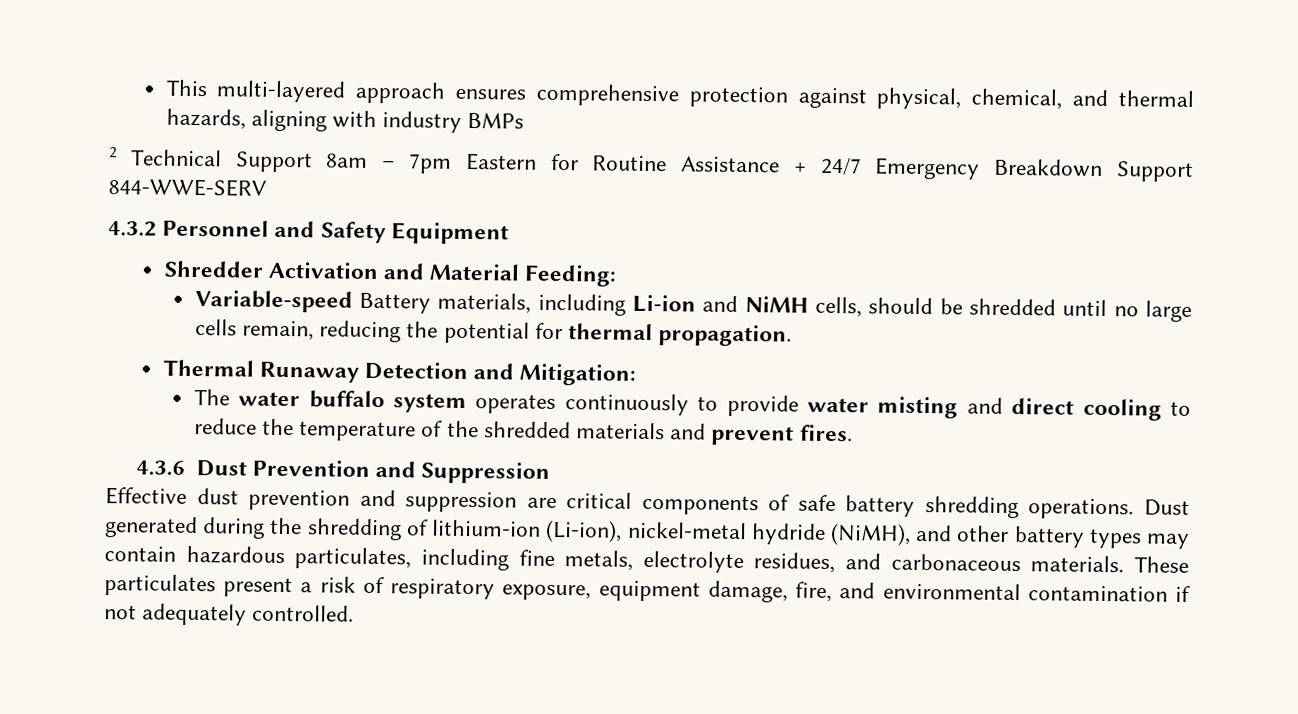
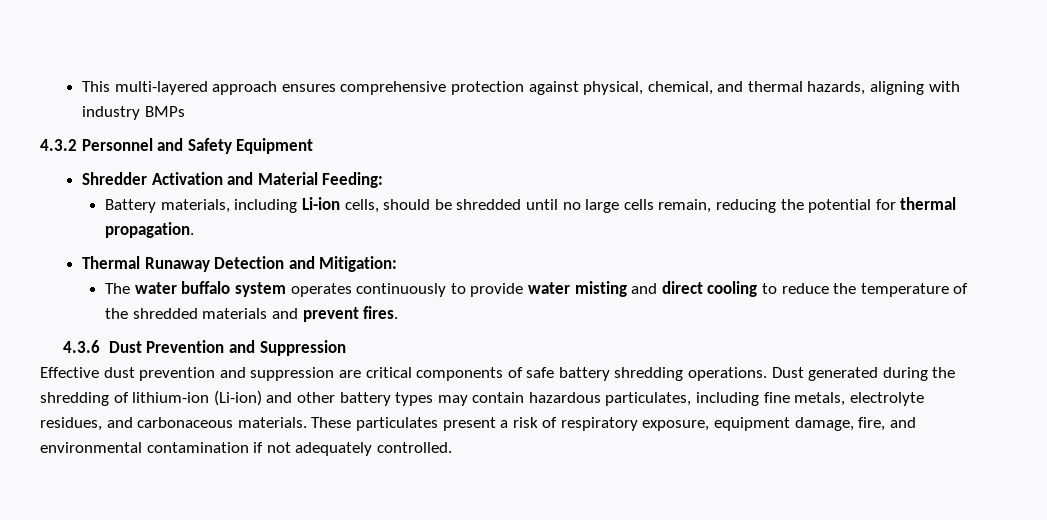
- 2 Technical Support 8am – 7pm Eastern for Routine Assistance + 24/7 Emergency Breakdown Support 844-WWE-SERV
- Variable-speed Battery materials, including Li-ion and NiMH cells, should be shredded until no large cells remain, reducing the potential for thermal propagation.
+ Battery materials, including Li-ion cells, should be shredded until no large cells remain, reducing the potential for thermal propagation.
- Dust generated during the shredding of lithium-ion (Li-ion), nickel-metal hydride (NiMH), and other battery types may contain hazardous particulates, including fine metals, electrolyte residues, and carbonaceous materials.
+ Dust generated during the shredding of lithium-ion (Li-ion) and other battery types may contain hazardous particulates, including fine metals, electrolyte residues, and carbonaceous materials.

